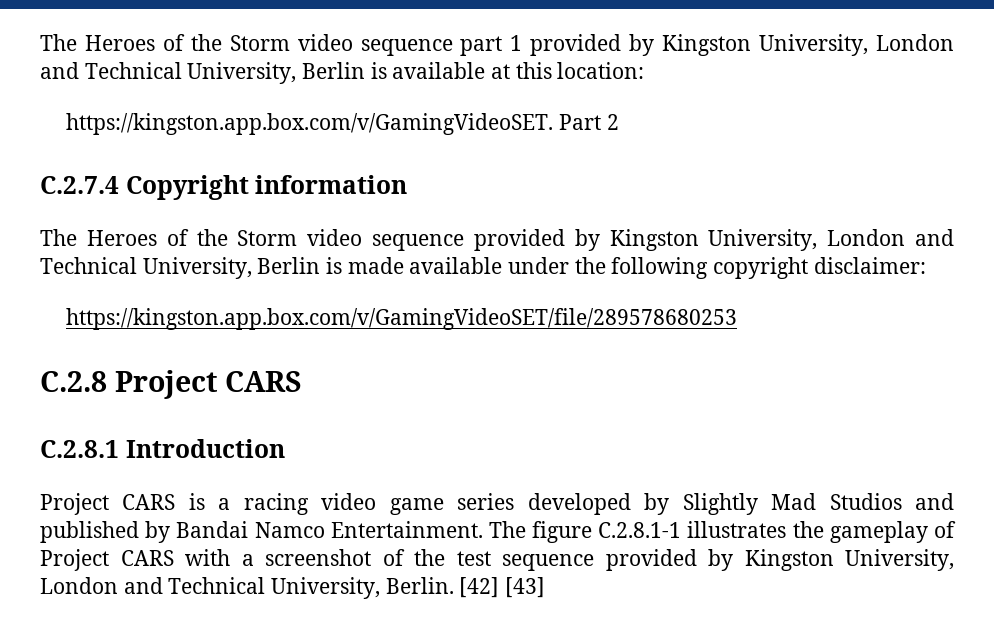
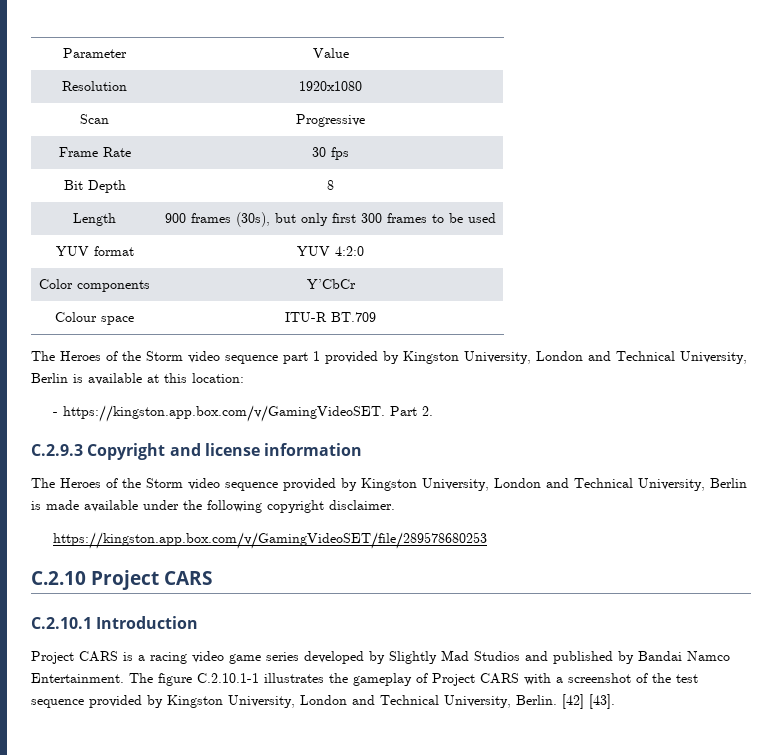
+ Parameter | Value
+ Resolution | 1920x1080
+ Scan | Progressive
+ Frame Rate | 30 fps
+ Bit Depth | 8
+ Length | 900 frames (30s), but only first 300 frames to be used
+ YUV format | YUV 4:2:0
+ Color components | Y’CbCr
+ Colour space | ITU-R BT.709
- https://kingston.app.box.com/v/GamingVideoSET. Part 2
- C.2.7.4 Copyright information
+ - https://kingston.app.box.com/v/GamingVideoSET. Part 2.
+ C.2.9.3 Copyright and license information
- The Heroes of the Storm video sequence provided by Kingston University, London and Technical University, Berlin is made available under the following copyright disclaimer:
+ The Heroes of the Storm video sequence provided by Kingston University, London and Technical University, Berlin is made available under the following copyright disclaimer.
- C.2.8 Project CARS
+ C.2.10 Project CARS
- C.2.8.1 Introduction
+ C.2.10.1 Introduction
- The figure C.2.8.1-1 illustrates the gameplay of Project CARS with a screenshot of the test sequence provided by Kingston University, London and Technical University, Berlin.
+ The figure C.2.10.1-1 illustrates the gameplay of Project CARS with a screenshot of the test sequence provided by Kingston University, London and Technical University, Berlin.
- [42] [43]
+ [42] [43].

